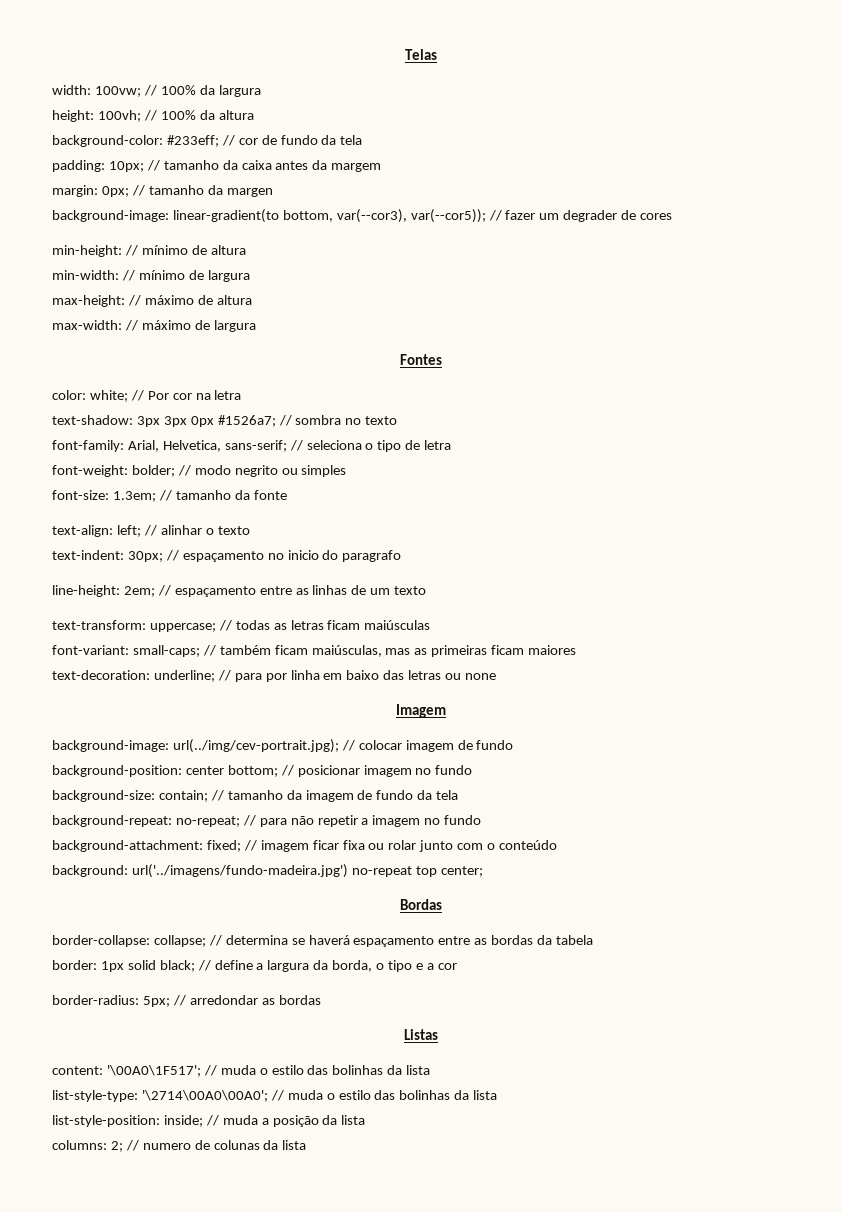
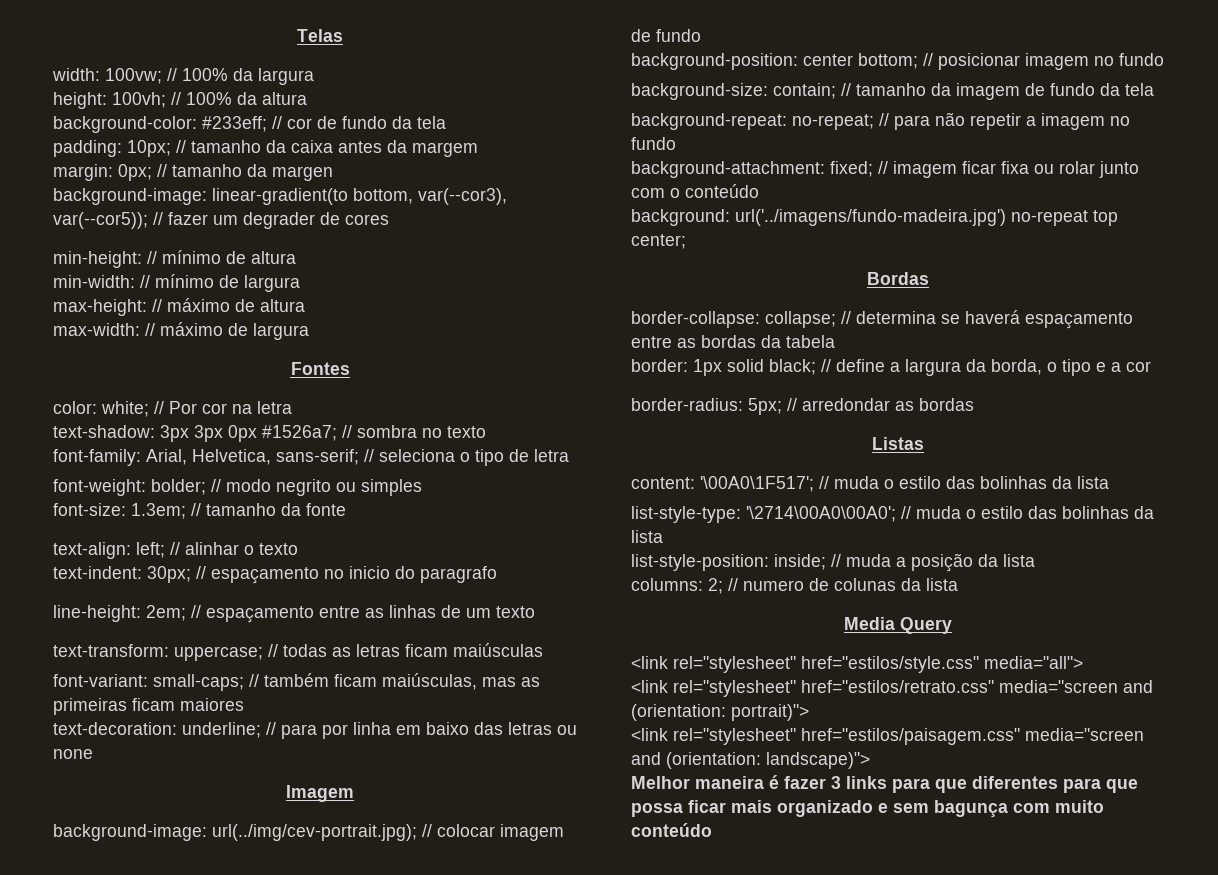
+ Media Query
+ <link rel="stylesheet" href="estilos/style.css" media="all">
+ <link rel="stylesheet" href="estilos/retrato.css" media="screen and (orientation: portrait)">
+ <link rel="stylesheet" href="estilos/paisagem.css" media="screen and (orientation: landscape)">
+ Melhor maneira é fazer 3 links para que diferentes para que possa ficar mais organizado e sem bagunça com muito conteúdo

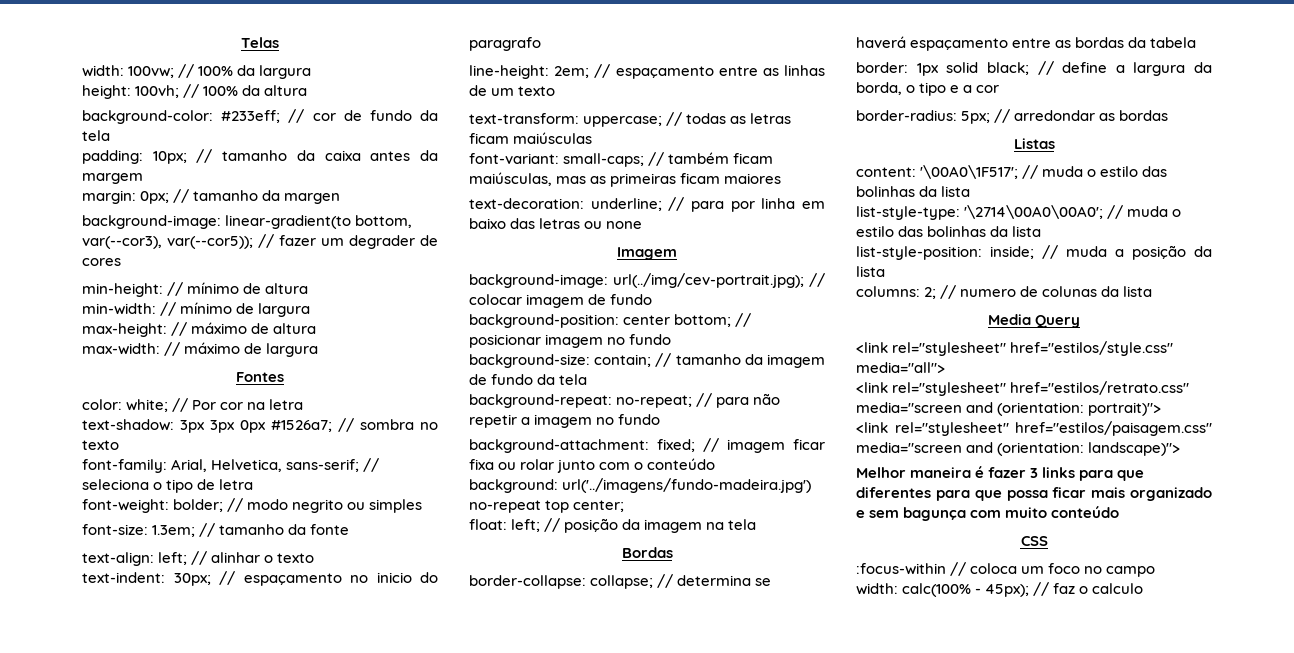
+ float: left; // posição da imagem na tela
+ CSS
+ :focus-within // coloca um foco no campo
+ width: calc(100% - 45px); // faz o calculo

